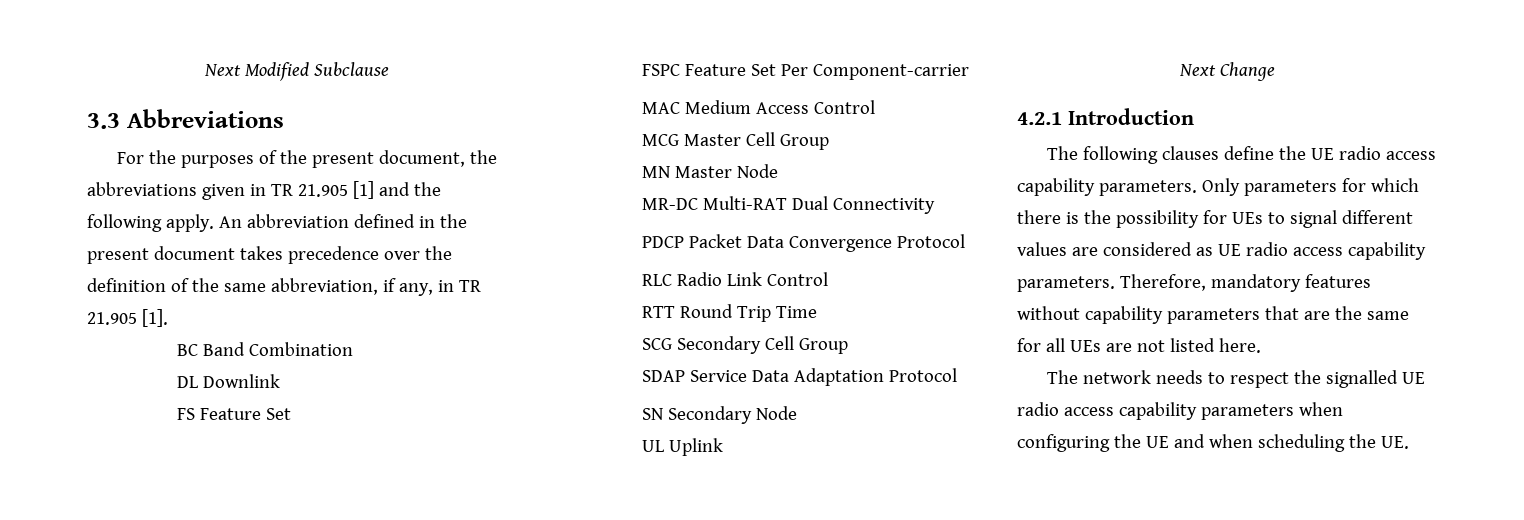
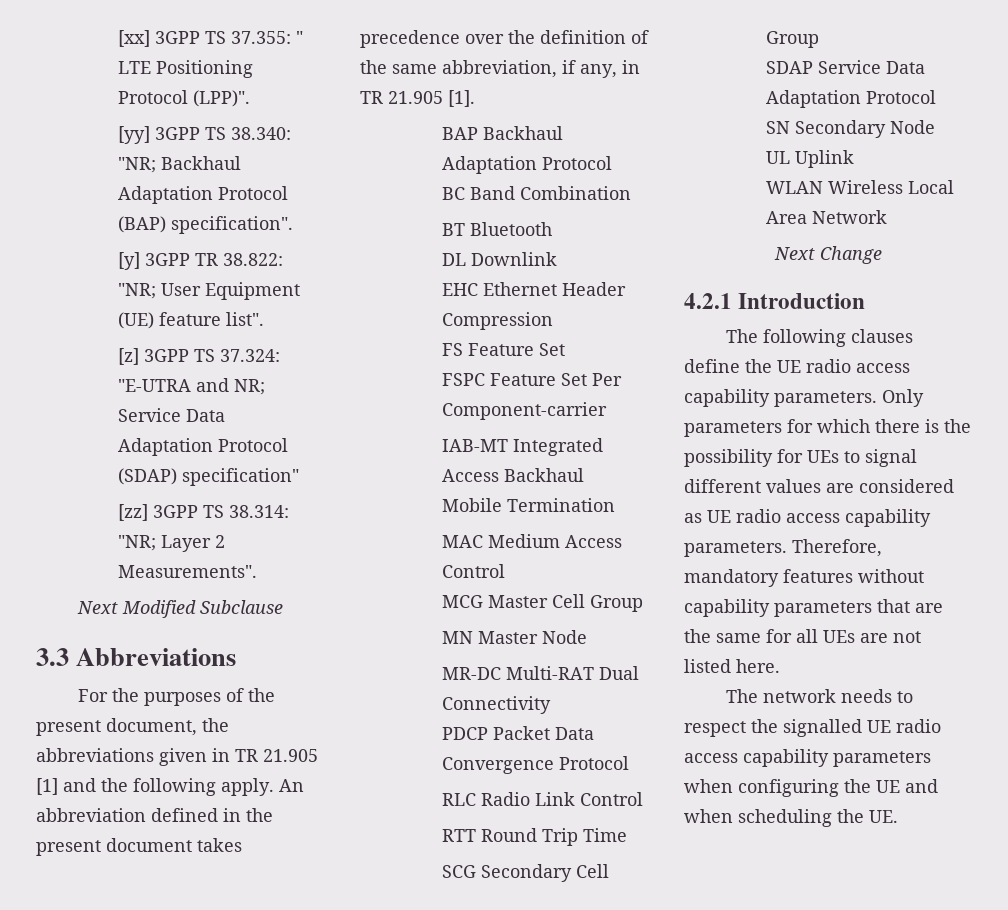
+ [xx] 3GPP TS 37.355: " LTE Positioning Protocol (LPP)".
+ [yy] 3GPP TS 38.340: "NR; Backhaul Adaptation Protocol (BAP) specification".
+ [y] 3GPP TR 38.822: "NR; User Equipment (UE) feature list".
+ [z] 3GPP TS 37.324: "E-UTRA and NR; Service Data Adaptation Protocol (SDAP) specification"
+ [zz] 3GPP TS 38.314: "NR; Layer 2 Measurements".
+ BAP Backhaul Adaptation Protocol
+ BT Bluetooth
+ EHC Ethernet Header Compression
+ IAB-MT Integrated Access Backhaul Mobile Termination
+ WLAN Wireless Local Area Network

